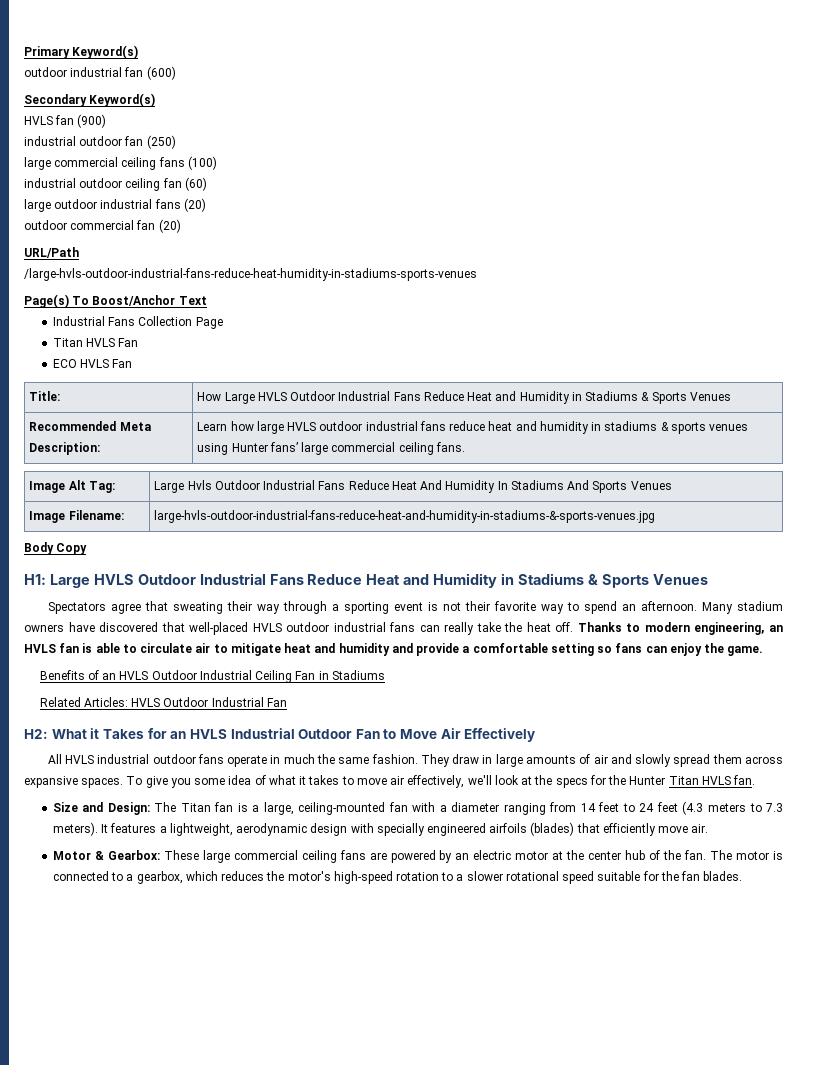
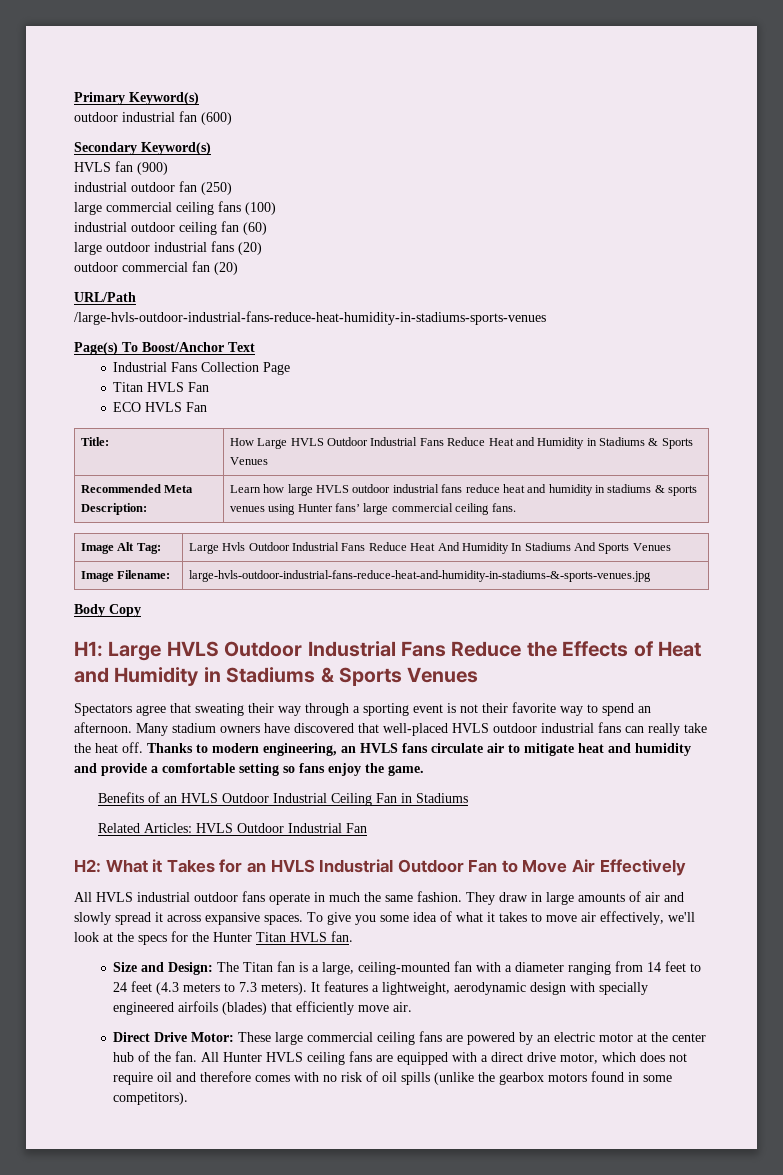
- H1: Large HVLS Outdoor Industrial Fans Reduce Heat and Humidity in Stadiums & Sports Venues
+ H1: Large HVLS Outdoor Industrial Fans Reduce the Effects of Heat and Humidity in Stadiums & Sports Venues
- Thanks to modern engineering, an HVLS fan is able to circulate air to mitigate heat and humidity and provide a comfortable setting so fans can enjoy the game.
+ Thanks to modern engineering, an HVLS fans circulate air to mitigate heat and humidity and provide a comfortable setting so fans enjoy the game.
- They draw in large amounts of air and slowly spread them across expansive spaces.
+ They draw in large amounts of air and slowly spread it across expansive spaces.
- Motor & Gearbox: These large commercial ceiling fans are powered by an electric motor at the center hub of the fan.
+ Direct Drive Motor: These large commercial ceiling fans are powered by an electric motor at the center hub of the fan.
- The motor is connected to a gearbox, which reduces the motor's high-speed rotation to a slower rotational speed suitable for the fan blades.
+ All Hunter HVLS ceiling fans are equipped with a direct drive motor, which does not require oil and therefore comes with no risk of oil spills (unlike the gearbox motors found in some competitors).

